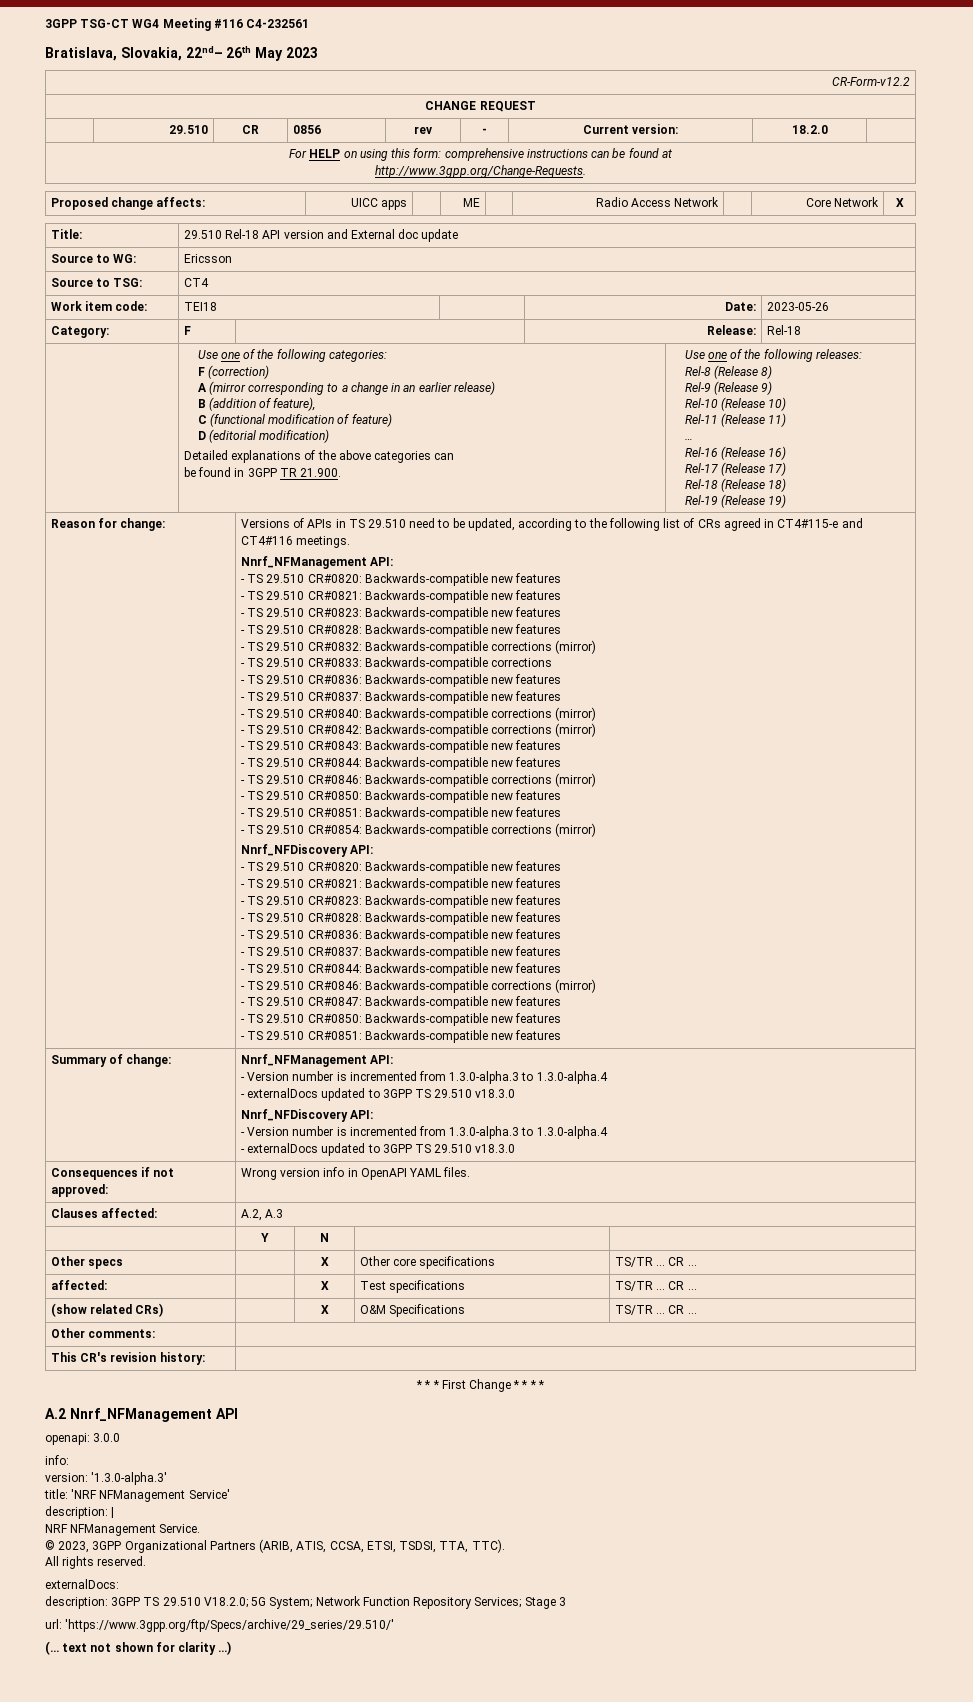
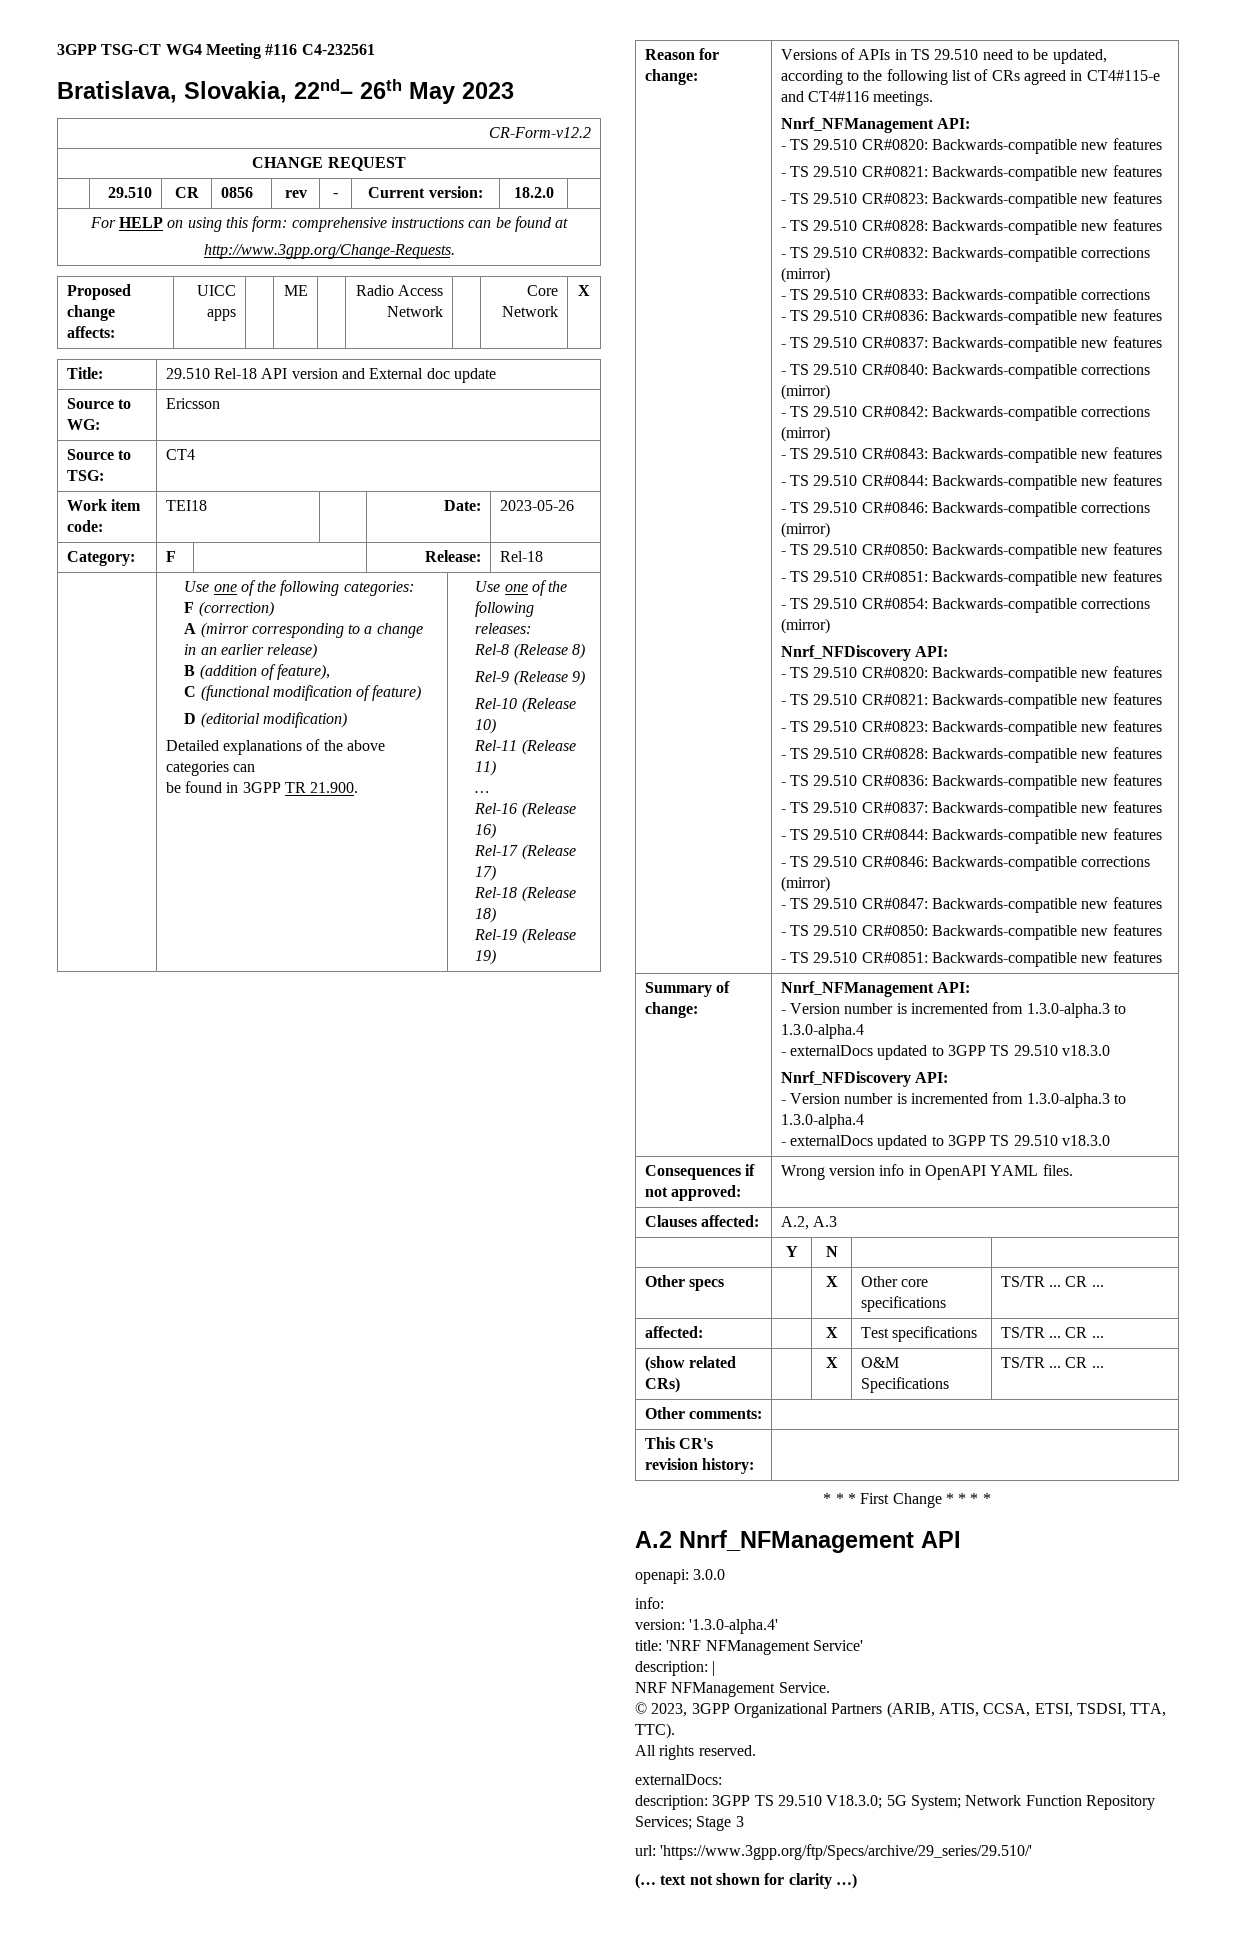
- version: '1.3.0-alpha.3'
+ version: '1.3.0-alpha.4'
- description: 3GPP TS 29.510 V18.2.0; 5G System; Network Function Repository Services; Stage 3
+ description: 3GPP TS 29.510 V18.3.0; 5G System; Network Function Repository Services; Stage 3

